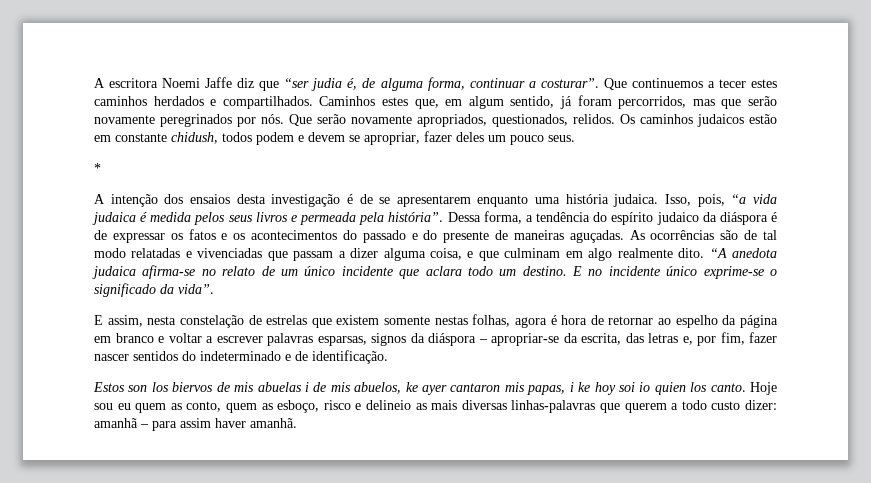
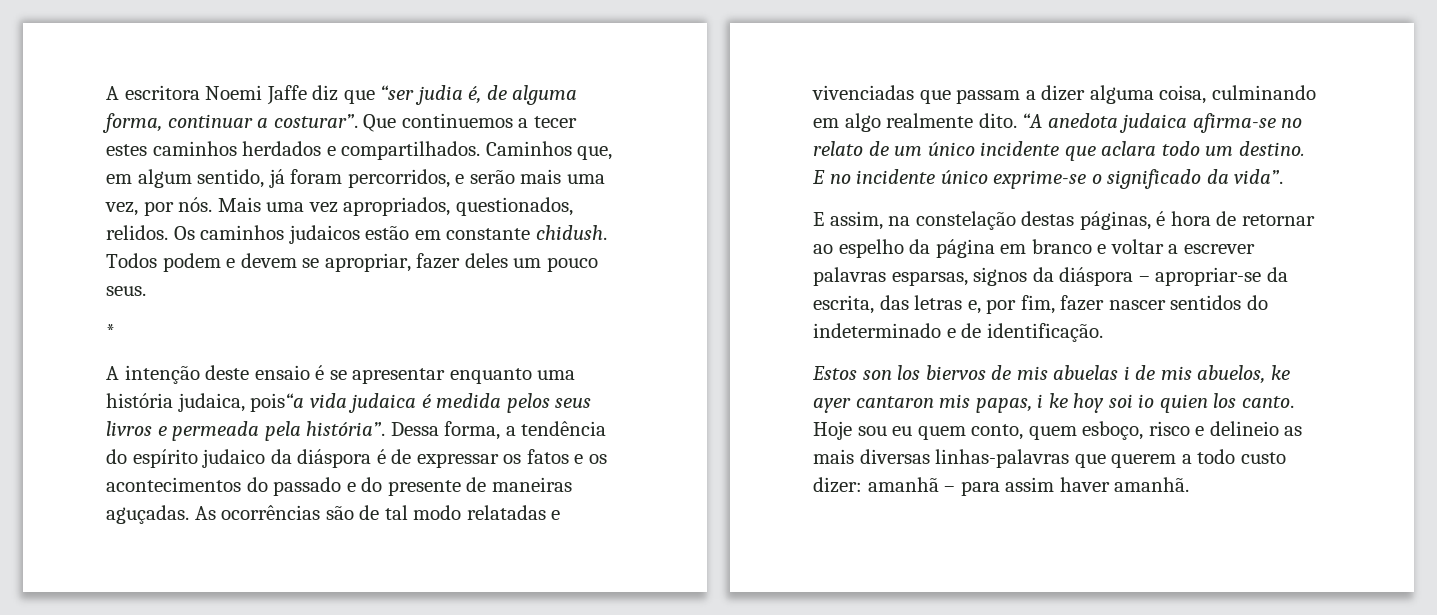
- Caminhos estes que, em algum sentido, já foram percorridos, mas que serão novamente peregrinados por nós. Que serão novamente apropriados, questionados, relidos.
+ Caminhos que, em algum sentido, já foram percorridos, e serão mais uma vez, por nós. Mais uma vez apropriados, questionados, relidos.
- Os caminhos judaicos estão em constante chidush, todos podem e devem se apropriar, fazer deles um pouco seus.
+ Os caminhos judaicos estão em constante chidush. Todos podem e devem se apropriar, fazer deles um pouco seus.
- A intenção dos ensaios desta investigação é de se apresentarem enquanto uma história judaica. Isso, pois, “a vida judaica é medida pelos seus livros e permeada pela história”.
+ A intenção deste ensaio é se apresentar enquanto uma história judaica, pois“a vida judaica é medida pelos seus livros e permeada pela história”.
- As ocorrências são de tal modo relatadas e vivenciadas que passam a dizer alguma coisa, e que culminam em algo realmente dito.
+ As ocorrências são de tal modo relatadas e vivenciadas que passam a dizer alguma coisa, culminando em algo realmente dito.
- E assim, nesta constelação de estrelas que existem somente nestas folhas, agora é hora de retornar ao espelho da página em branco e voltar a escrever palavras esparsas, signos da diáspora – apropriar-se da escrita, das letras e, por fim, fazer nascer sentidos do indeterminado e de identificação.
+ E assim, na constelação destas páginas, é hora de retornar ao espelho da página em branco e voltar a escrever palavras esparsas, signos da diáspora – apropriar-se da escrita, das letras e, por fim, fazer nascer sentidos do indeterminado e de identificação.
- Hoje sou eu quem as conto, quem as esboço, risco e delineio as mais diversas linhas-palavras que querem a todo custo dizer: amanhã – para assim haver amanhã.
+ Hoje sou eu quem conto, quem esboço, risco e delineio as mais diversas linhas-palavras que querem a todo custo dizer: amanhã – para assim haver amanhã.

